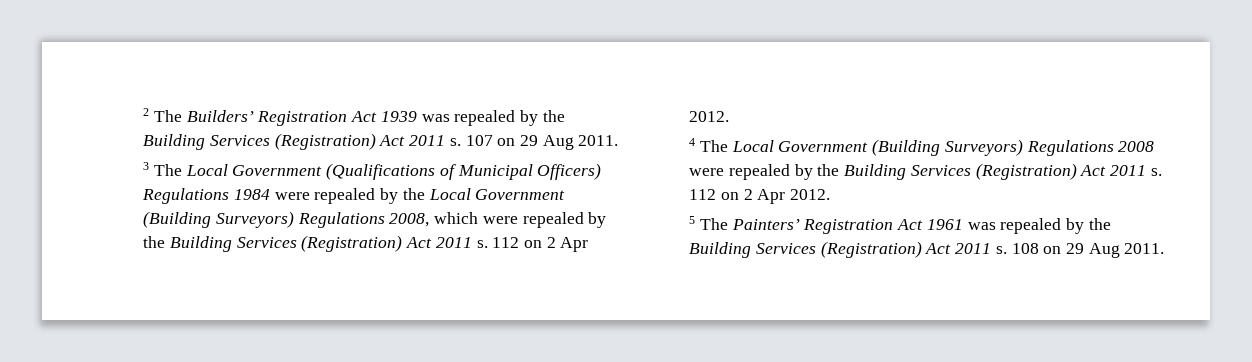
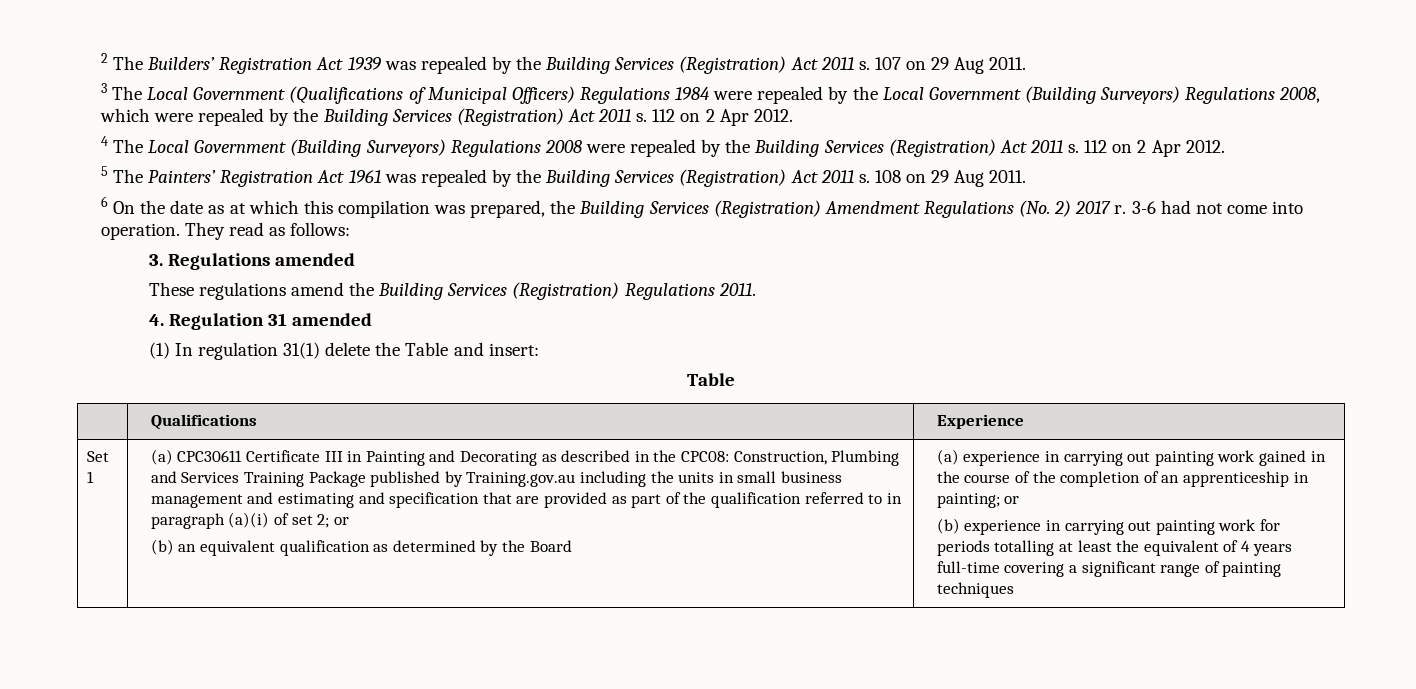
+ 6 On the date as at which this compilation was prepared, the Building Services (Registration) Amendment Regulations (No. 2) 2017 r. 3-6 had not come into operation. They read as follows:
+ 3. Regulations amended
+ These regulations amend the Building Services (Registration) Regulations 2011.
+ 4. Regulation 31 amended
+ (1) In regulation 31(1) delete the Table and insert:
+ Table
+ | Qualifications | Experience
+ Set 1 | (a) CPC30611 Certificate III in Painting and Decorating as described in the CPC08: Construction, Plumbing and Services Training Package published by Training.gov.au including the units in small business management and estimating and specification that are provided as part of the qualification referred to in paragraph (a)(i) of set 2; or
+ (b) an equivalent qualification as determined by the Board | (a) experience in carrying out painting work gained in the course of the completion of an apprenticeship in painting; or
+ (b) experience in carrying out painting work for periods totalling at least the equivalent of 4 years full-time covering a significant range of painting techniques

